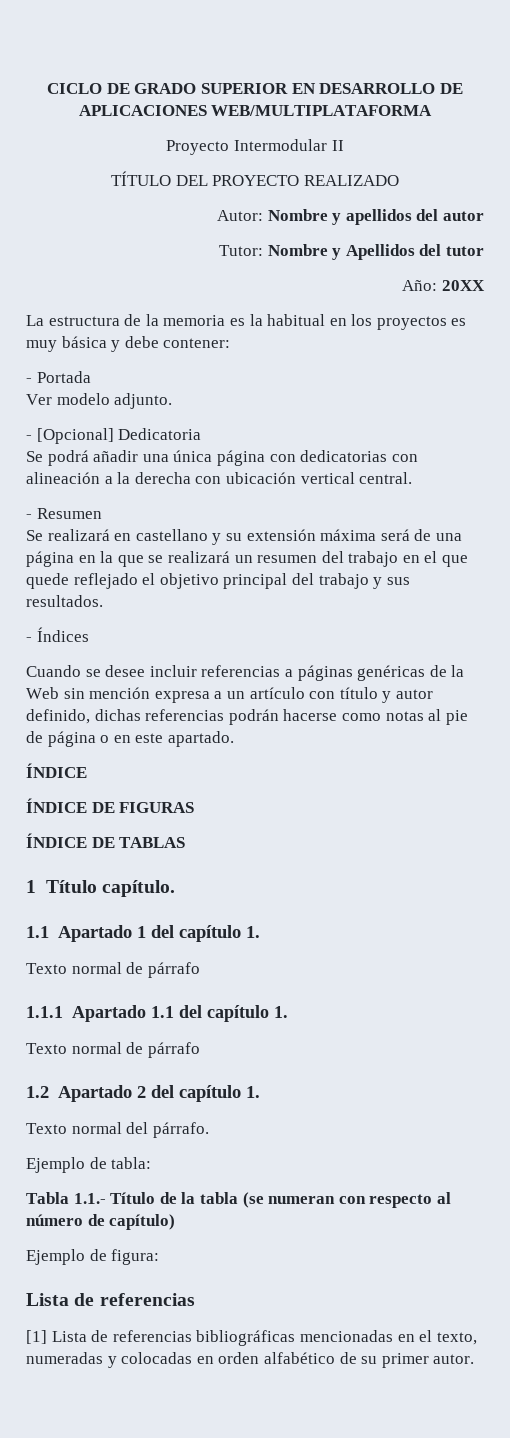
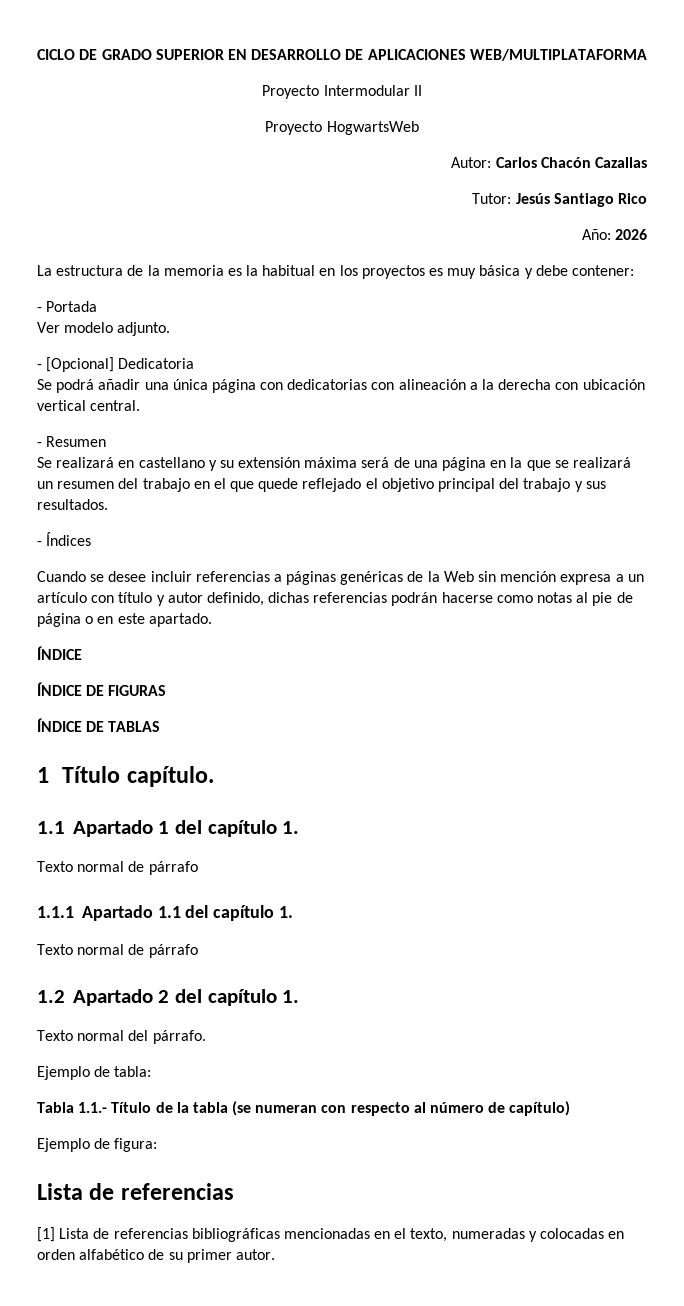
- TÍTULO DEL PROYECTO REALIZADO
- Autor: Nombre y apellidos del autor
- Tutor: Nombre y Apellidos del tutor
+ Proyecto HogwartsWeb
+ Autor: Carlos Chacón Cazallas
+ Tutor: Jesús Santiago Rico
- Año: 20XX
+ Año: 2026

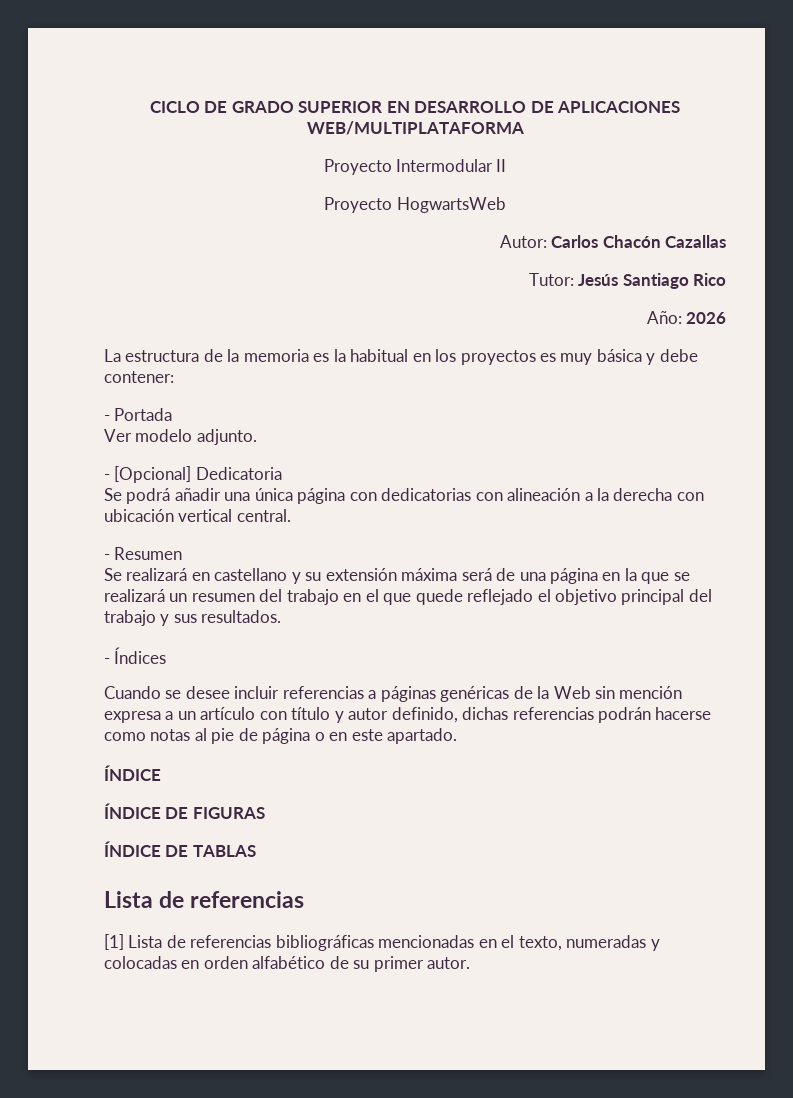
- 1 Título capítulo.
- 1.1 Apartado 1 del capítulo 1.
- Texto normal de párrafo
- 1.1.1 Apartado 1.1 del capítulo 1.
- Texto normal de párrafo
- 1.2 Apartado 2 del capítulo 1.
- Texto normal del párrafo.
- Ejemplo de tabla:
- Tabla 1.1.- Título de la tabla (se numeran con respecto al número de capítulo)
- Ejemplo de figura:

